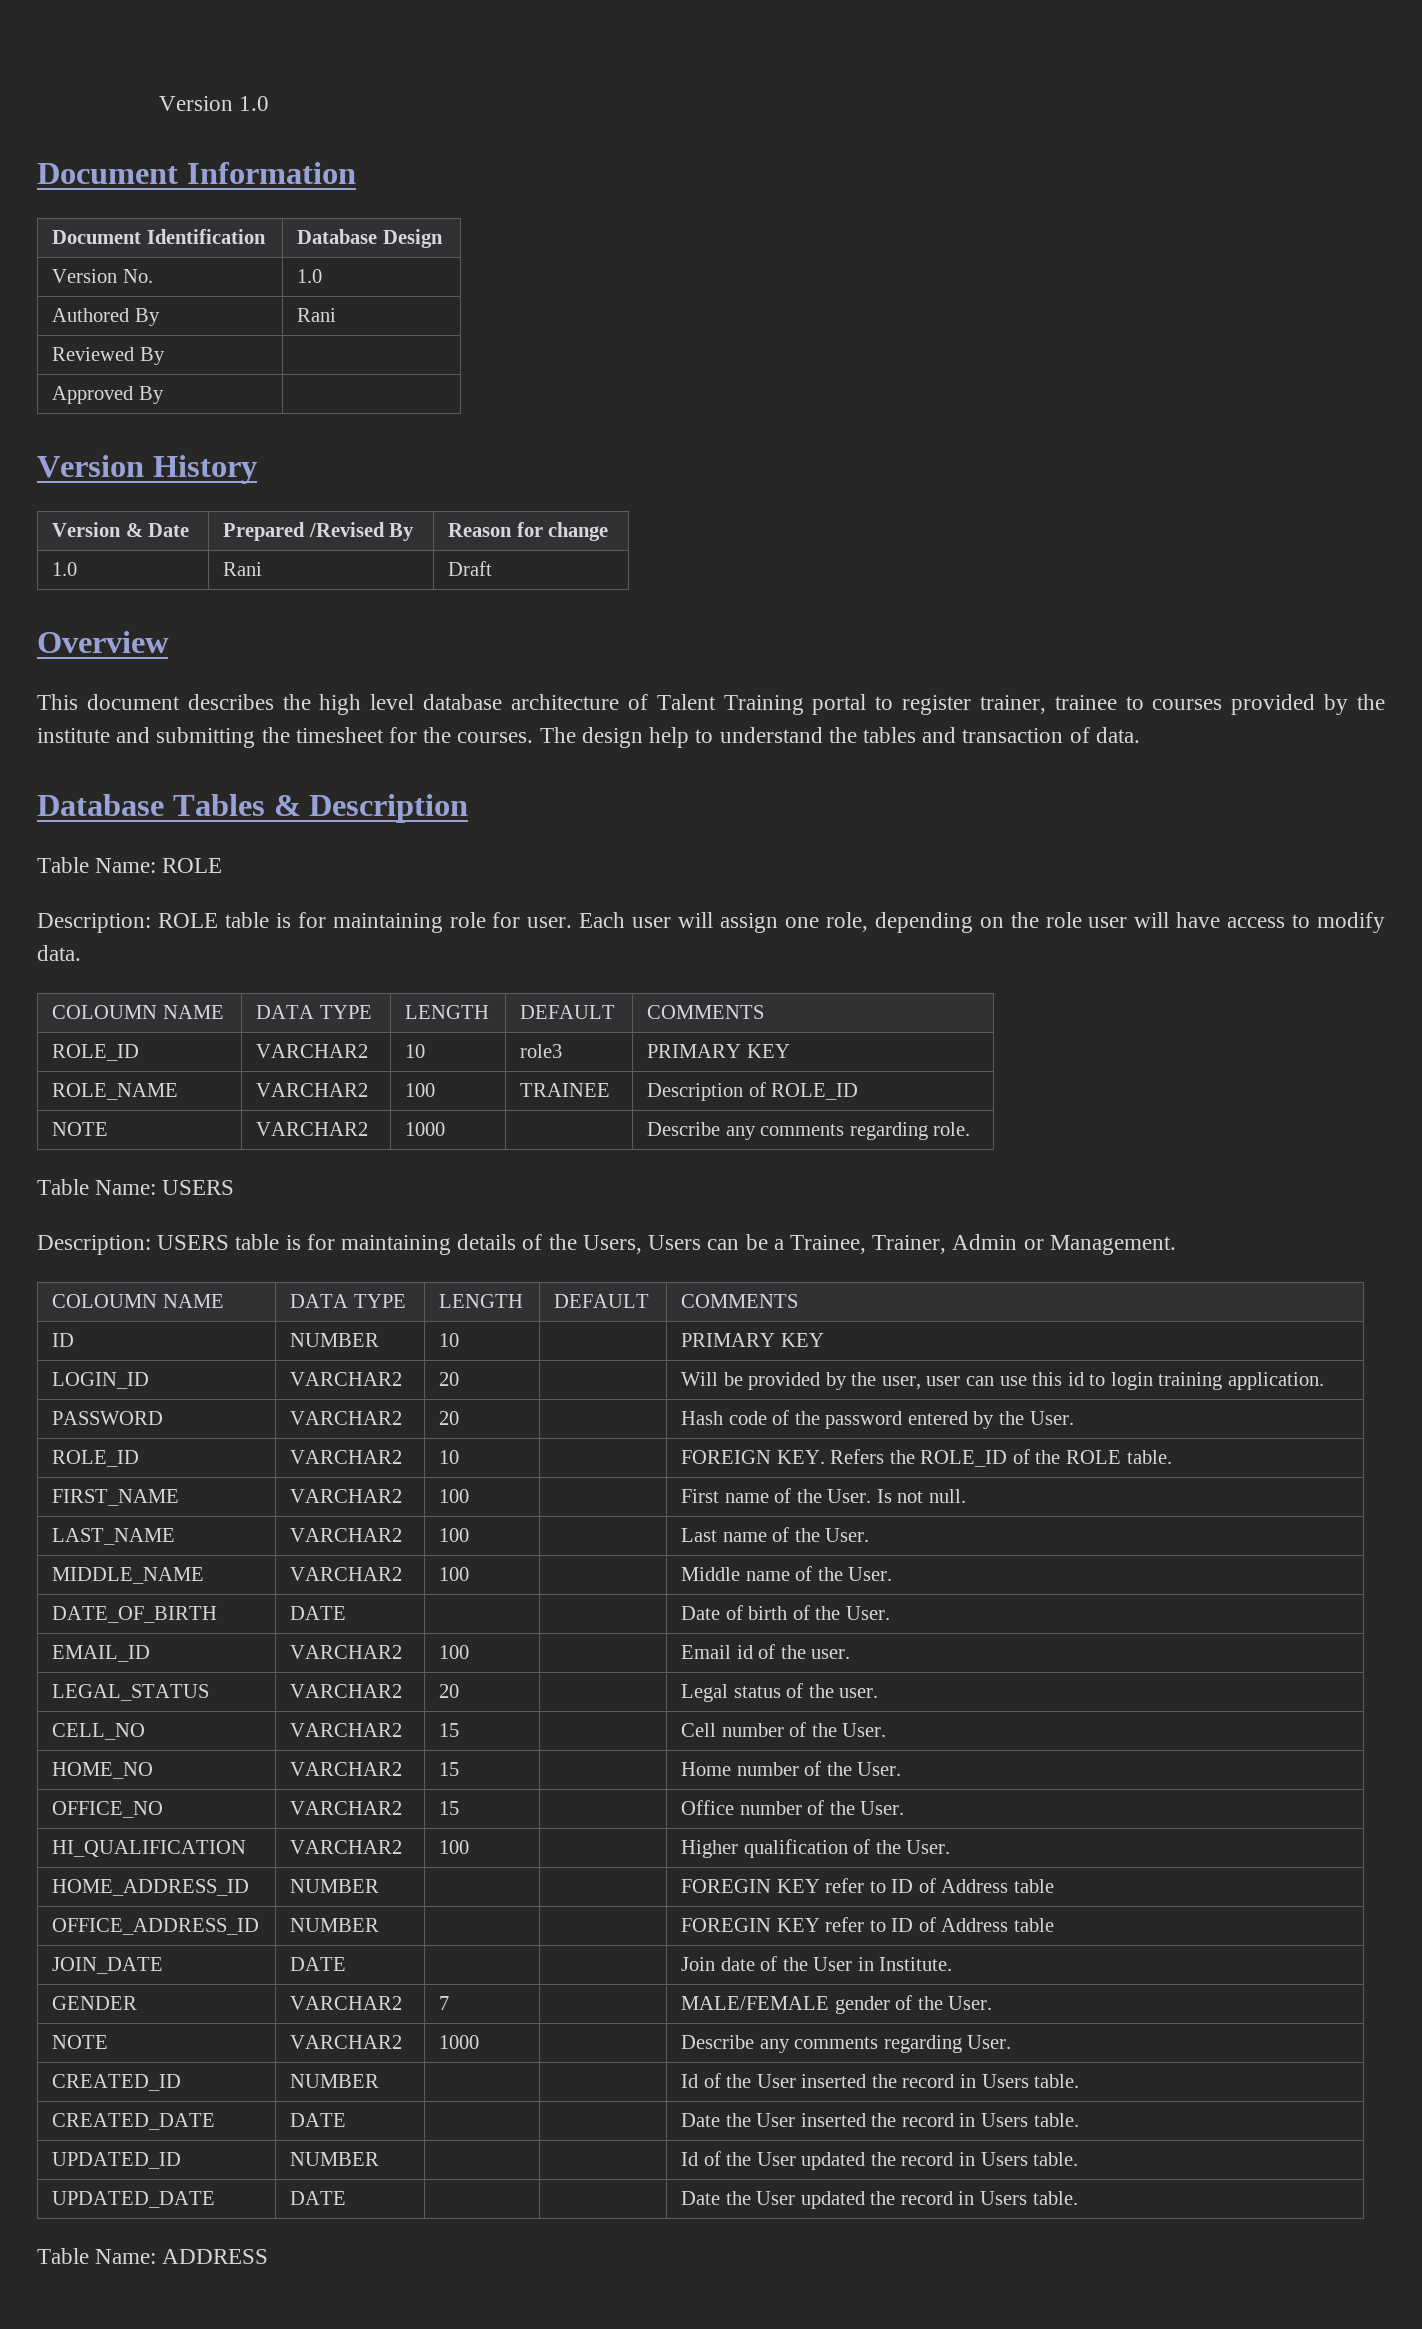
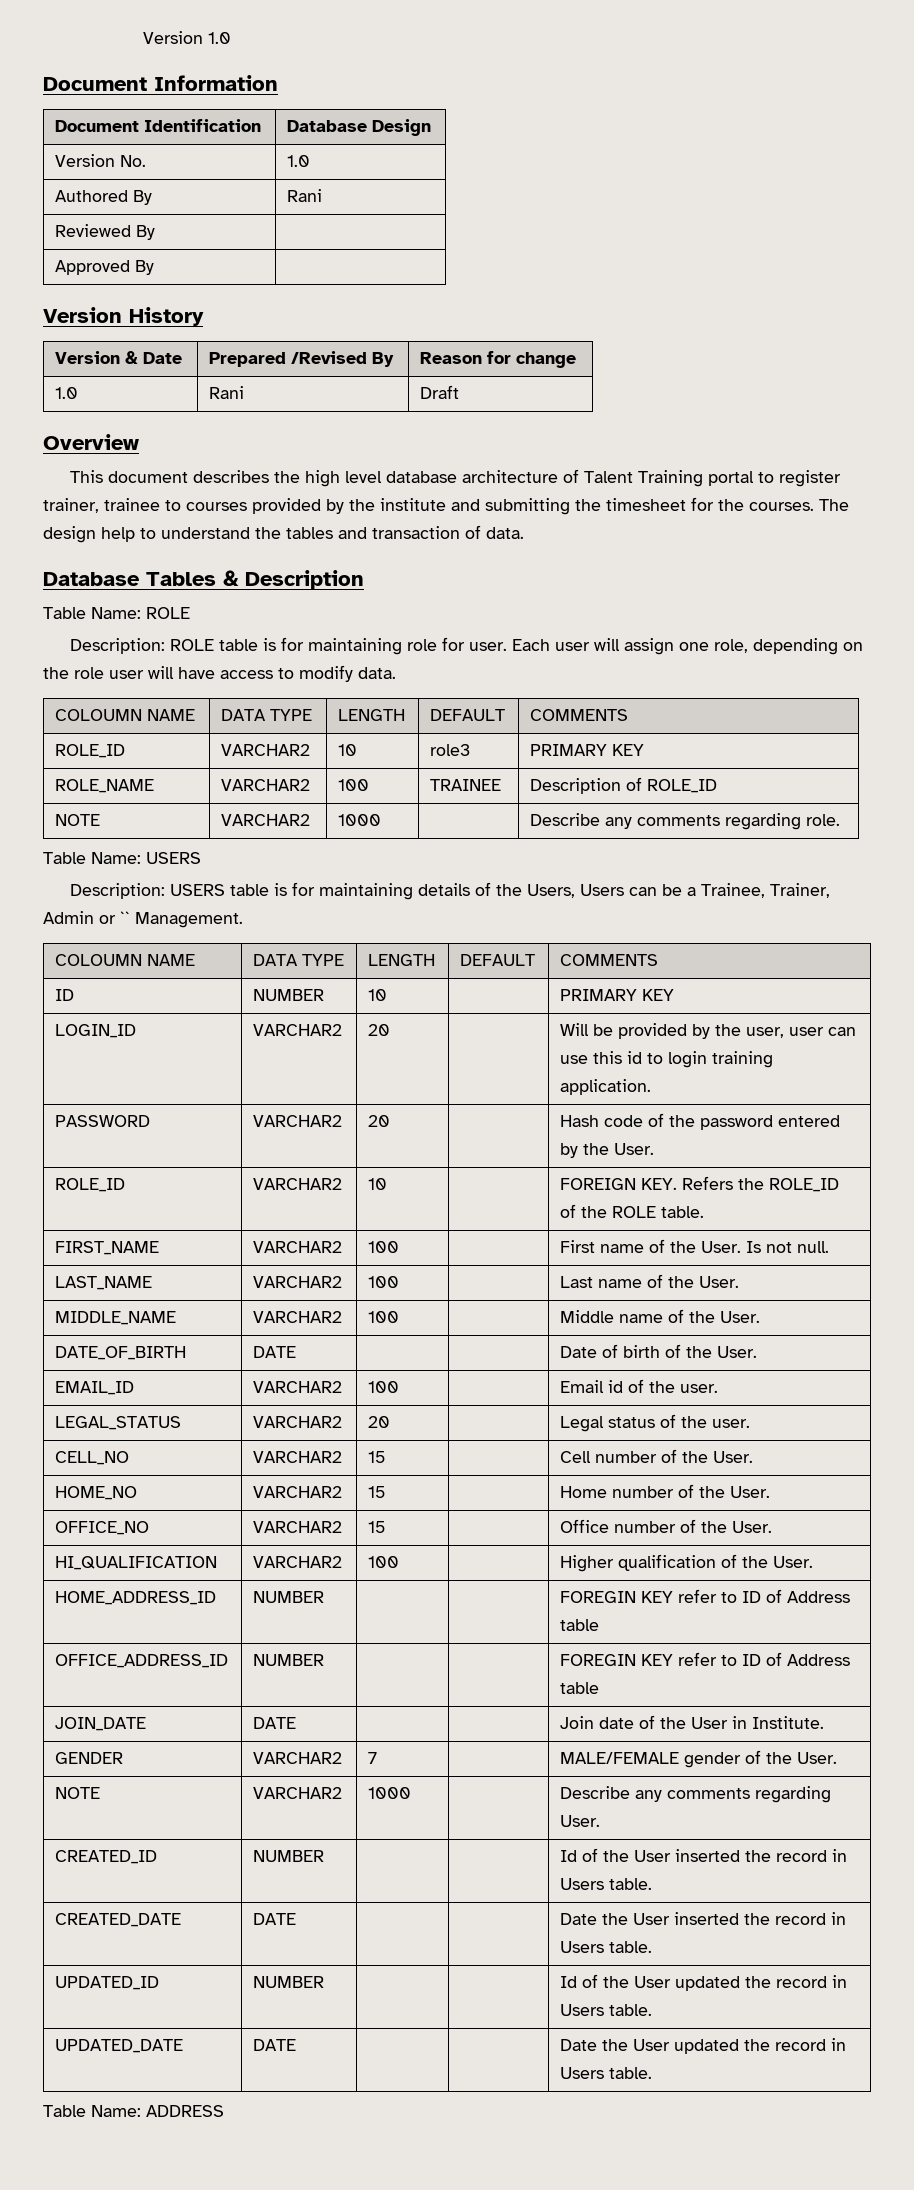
- Description: USERS table is for maintaining details of the Users, Users can be a Trainee, Trainer, Admin or Management.
+ Description: USERS table is for maintaining details of the Users, Users can be a Trainee, Trainer, Admin or `` Management.

